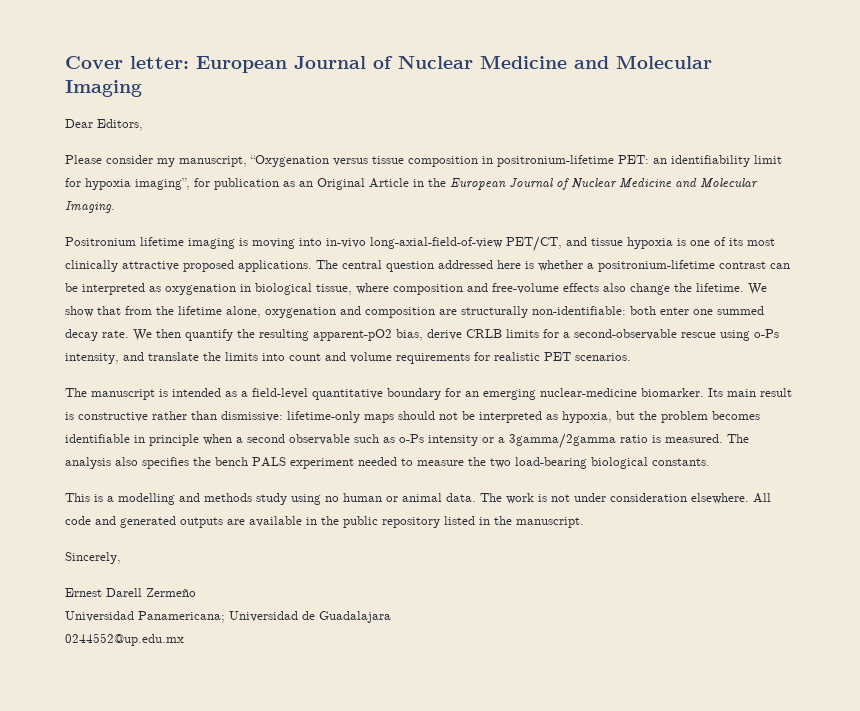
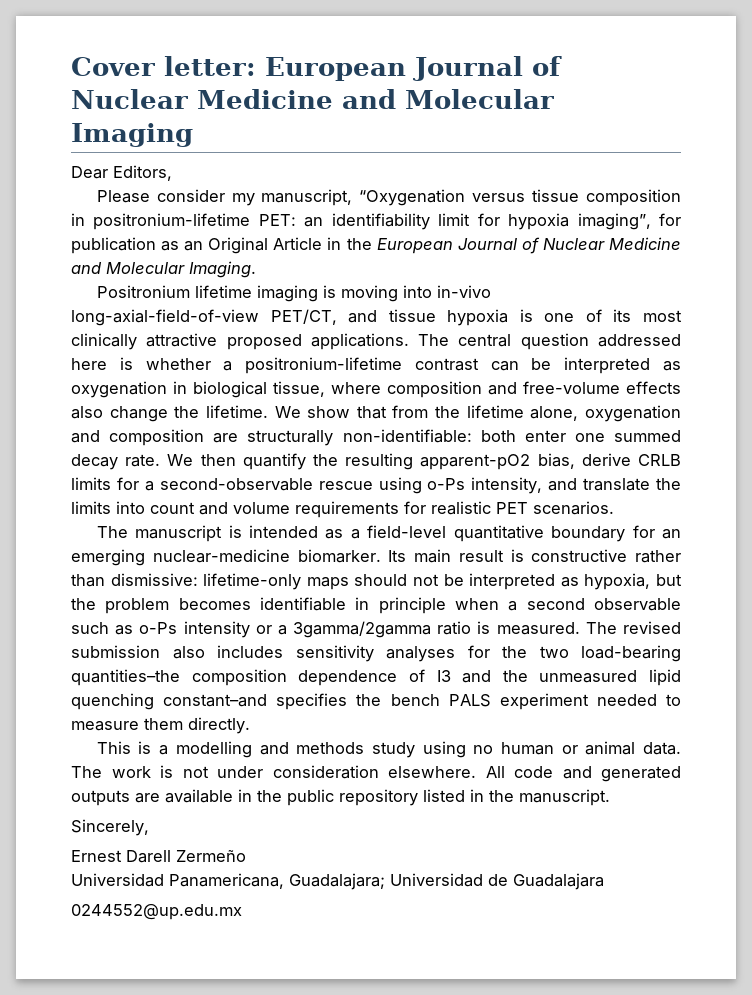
- The analysis also specifies the bench PALS experiment needed to measure the two load-bearing biological constants.
+ The revised submission also includes sensitivity analyses for the two load-bearing quantities–the composition dependence of I3 and the unmeasured lipid quenching constant–and specifies the bench PALS experiment needed to measure them directly.
- Universidad Panamericana; Universidad de Guadalajara
+ Universidad Panamericana, Guadalajara; Universidad de Guadalajara

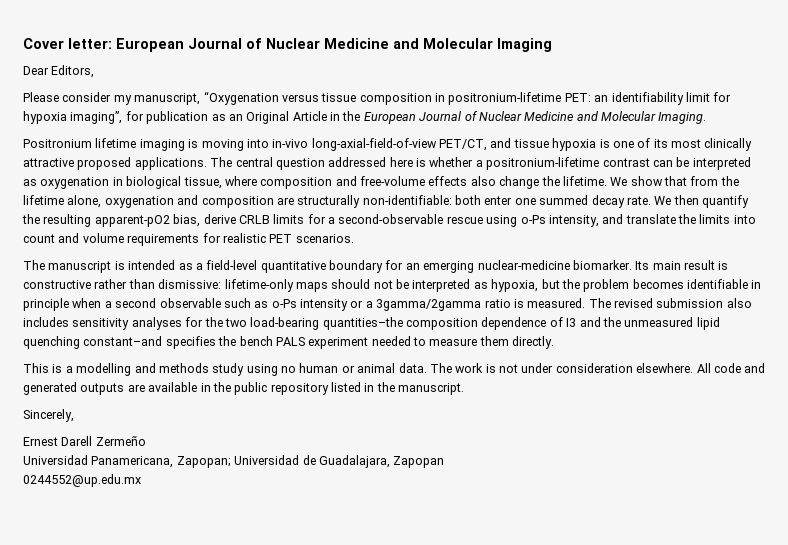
- Universidad Panamericana, Guadalajara; Universidad de Guadalajara
+ Universidad Panamericana, Zapopan; Universidad de Guadalajara, Zapopan

